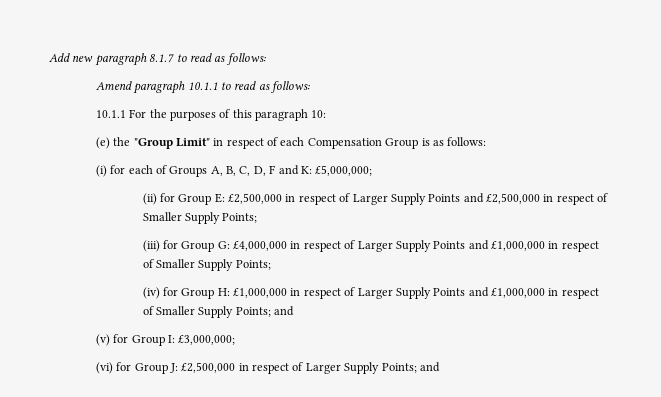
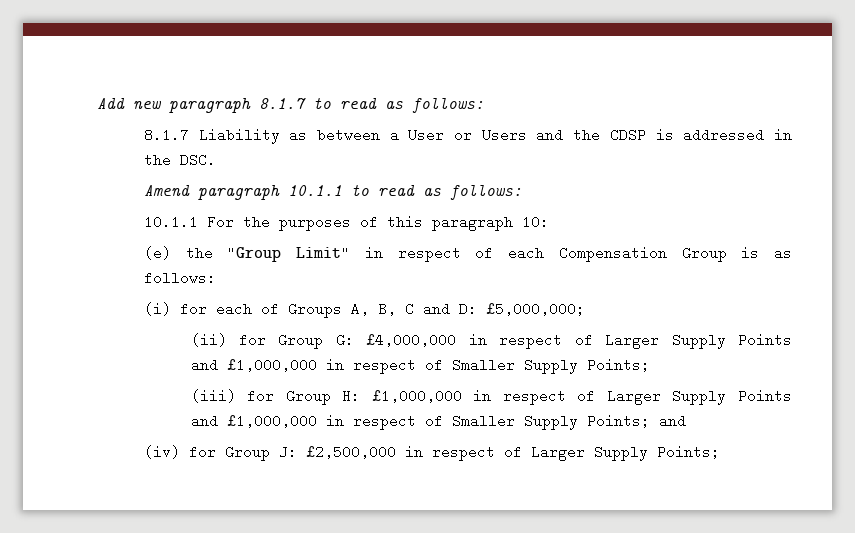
+ 8.1.7 Liability as between a User or Users and the CDSP is addressed in the DSC.
- (i) for each of Groups A, B, C, D, F and K: £5,000,000;
+ (i) for each of Groups A, B, C and D: £5,000,000;
- (ii) for Group E: £2,500,000 in respect of Larger Supply Points and £2,500,000 in respect of Smaller Supply Points;
- (iii) for Group G: £4,000,000 in respect of Larger Supply Points and £1,000,000 in respect of Smaller Supply Points;
+ (ii) for Group G: £4,000,000 in respect of Larger Supply Points and £1,000,000 in respect of Smaller Supply Points;
- (iv) for Group H: £1,000,000 in respect of Larger Supply Points and £1,000,000 in respect of Smaller Supply Points; and
+ (iii) for Group H: £1,000,000 in respect of Larger Supply Points and £1,000,000 in respect of Smaller Supply Points; and
- (v) for Group I: £3,000,000;
- (vi) for Group J: £2,500,000 in respect of Larger Supply Points; and
+ (iv) for Group J: £2,500,000 in respect of Larger Supply Points;

